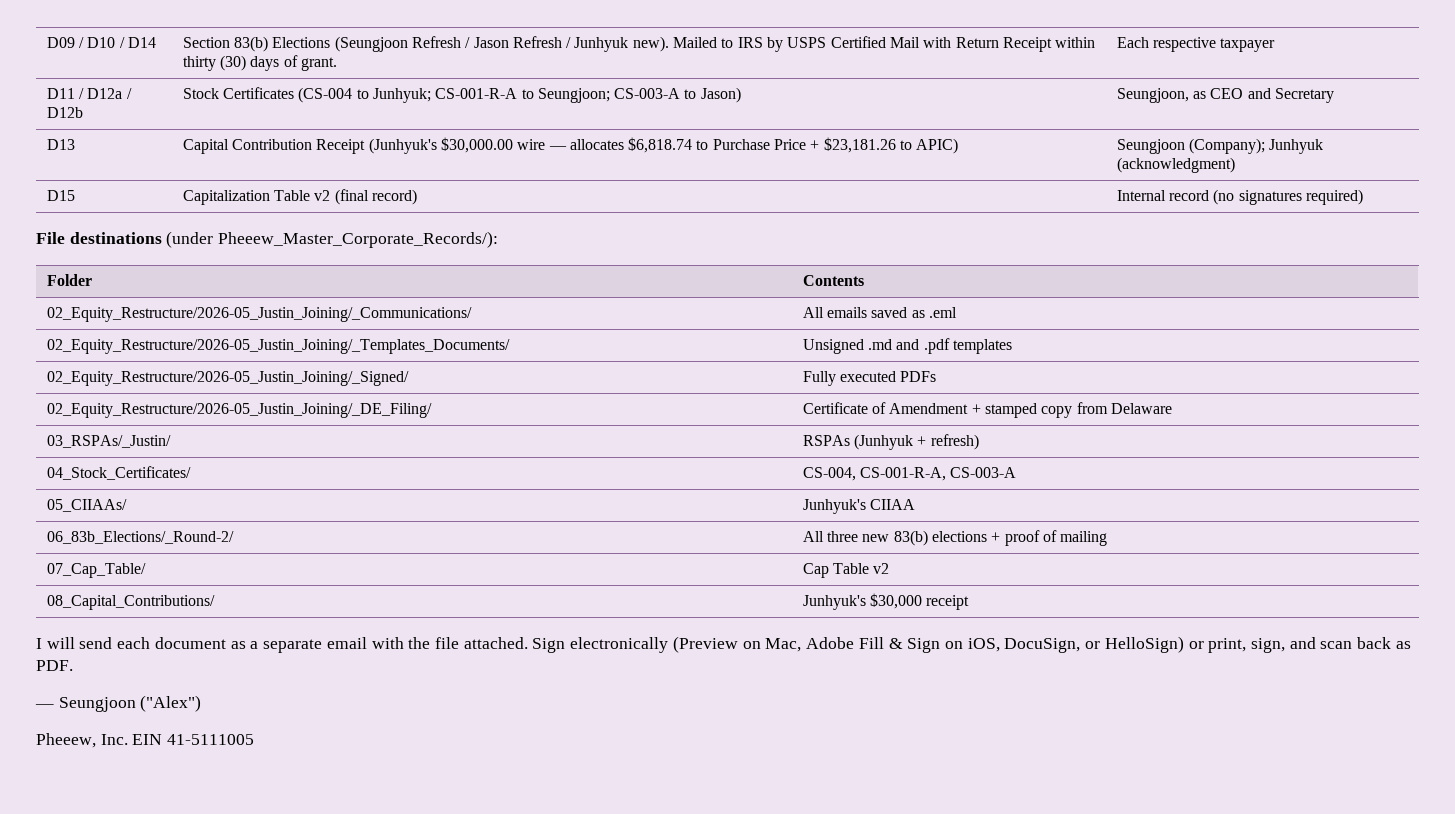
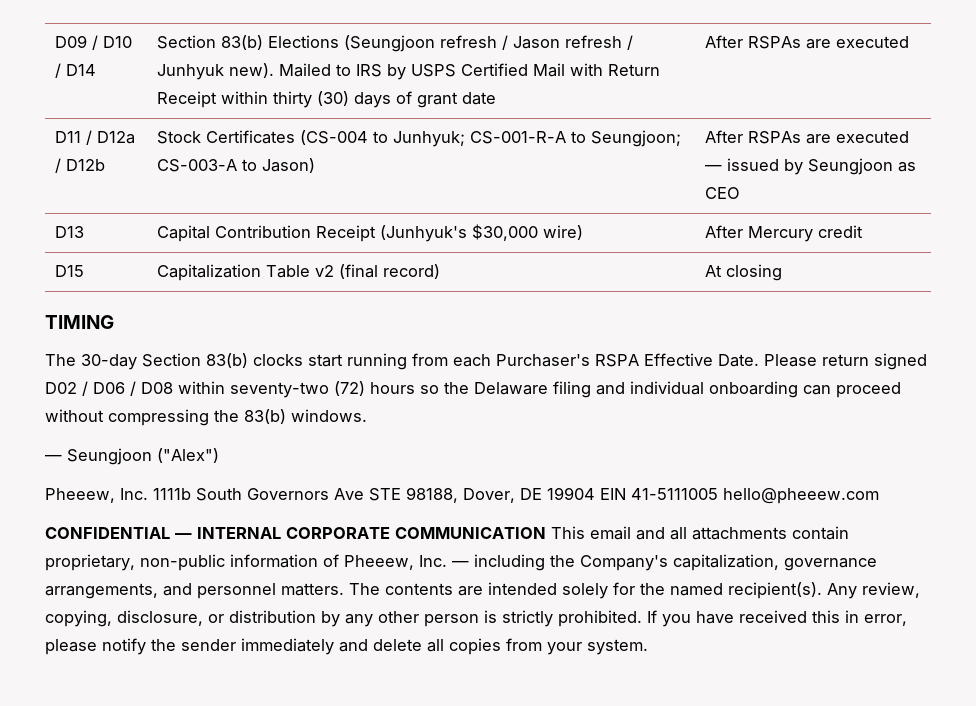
- D09 / D10 / D14 | Section 83(b) Elections (Seungjoon Refresh / Jason Refresh / Junhyuk new). Mailed to IRS by USPS Certified Mail with Return Receipt within thirty (30) days of grant. | Each respective taxpayer
+ D09 / D10 / D14 | Section 83(b) Elections (Seungjoon refresh / Jason refresh / Junhyuk new). Mailed to IRS by USPS Certified Mail with Return Receipt within thirty (30) days of grant date | After RSPAs are executed
- D11 / D12a / D12b | Stock Certificates (CS-004 to Junhyuk; CS-001-R-A to Seungjoon; CS-003-A to Jason) | Seungjoon, as CEO and Secretary
+ D11 / D12a / D12b | Stock Certificates (CS-004 to Junhyuk; CS-001-R-A to Seungjoon; CS-003-A to Jason) | After RSPAs are executed — issued by Seungjoon as CEO
- D13 | Capital Contribution Receipt (Junhyuk's $30,000.00 wire — allocates $6,818.74 to Purchase Price + $23,181.26 to APIC) | Seungjoon (Company); Junhyuk (acknowledgment)
+ D13 | Capital Contribution Receipt (Junhyuk's $30,000 wire) | After Mercury credit
- D15 | Capitalization Table v2 (final record) | Internal record (no signatures required)
- File destinations (under Pheeew_Master_Corporate_Records/):
- Folder | Contents
- 02_Equity_Restructure/2026-05_Justin_Joining/_Communications/ | All emails saved as .eml
- 02_Equity_Restructure/2026-05_Justin_Joining/_Templates_Documents/ | Unsigned .md and .pdf templates
- 02_Equity_Restructure/2026-05_Justin_Joining/_Signed/ | Fully executed PDFs
- 02_Equity_Restructure/2026-05_Justin_Joining/_DE_Filing/ | Certificate of Amendment + stamped copy from Delaware
- 03_RSPAs/_Justin/ | RSPAs (Junhyuk + refresh)
- 04_Stock_Certificates/ | CS-004, CS-001-R-A, CS-003-A
- 05_CIIAAs/ | Junhyuk's CIIAA
- 06_83b_Elections/_Round-2/ | All three new 83(b) elections + proof of mailing
- 07_Cap_Table/ | Cap Table v2
- 08_Capital_Contributions/ | Junhyuk's $30,000 receipt
- I will send each document as a separate email with the file attached. Sign electronically (Preview on Mac, Adobe Fill & Sign on iOS, DocuSign, or HelloSign) or print, sign, and scan back as PDF.
+ D15 | Capitalization Table v2 (final record) | At closing
+ TIMING
+ The 30-day Section 83(b) clocks start running from each Purchaser's RSPA Effective Date. Please return signed D02 / D06 / D08 within seventy-two (72) hours so the Delaware filing and individual onboarding can proceed without compressing the 83(b) windows.
- Pheeew, Inc. EIN 41-5111005
+ Pheeew, Inc. 1111b South Governors Ave STE 98188, Dover, DE 19904 EIN 41-5111005 hello@pheeew.com
+ CONFIDENTIAL — INTERNAL CORPORATE COMMUNICATION This email and all attachments contain proprietary, non-public information of Pheeew, Inc. — including the Company's capitalization, governance arrangements, and personnel matters. The contents are intended solely for the named recipient(s). Any review, copying, disclosure, or distribution by any other person is strictly prohibited. If you have received this in error, please notify the sender immediately and delete all copies from your system.

